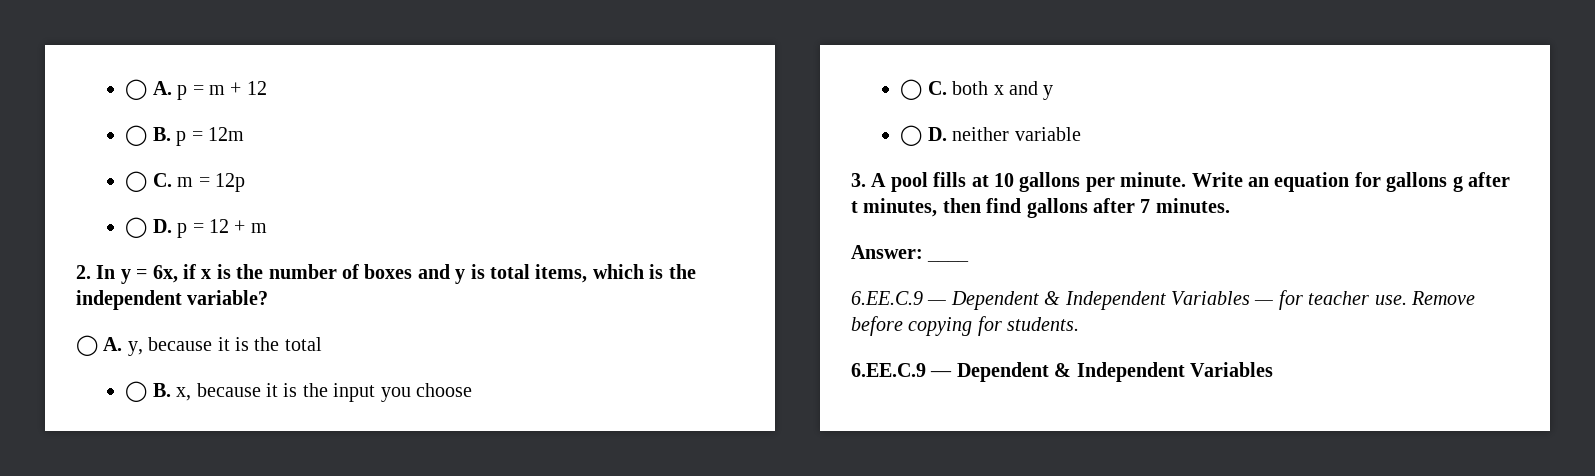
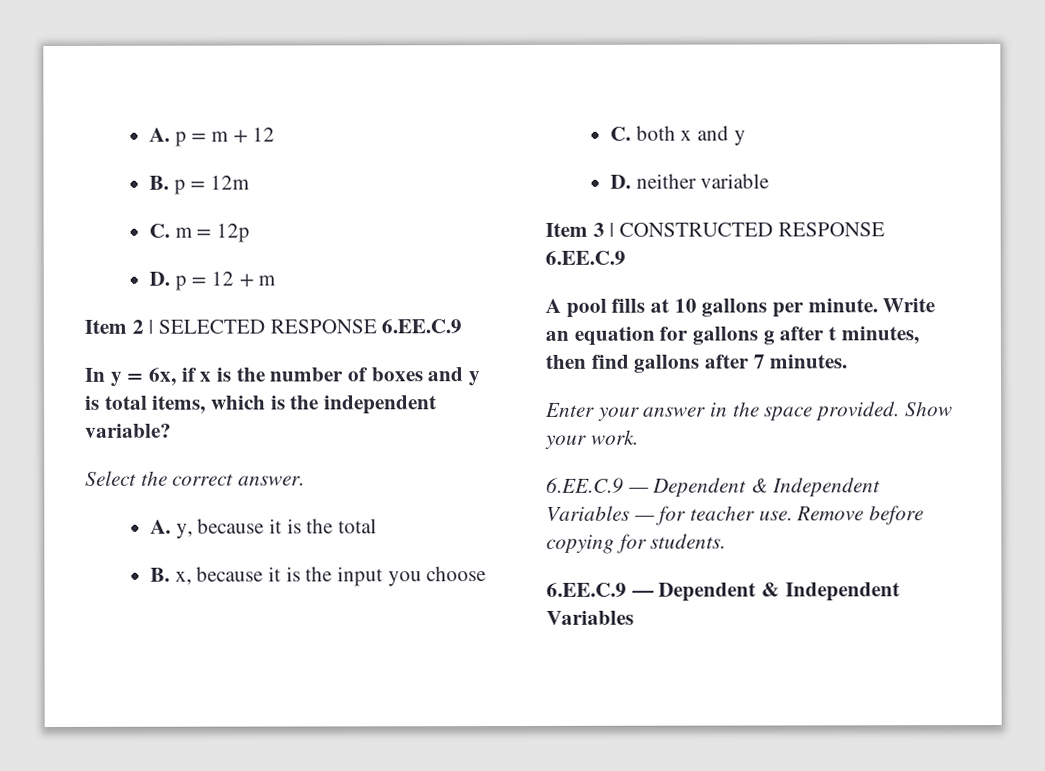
- ◯ A. p = m + 12
+ A. p = m + 12
- ◯ B. p = 12m
+ B. p = 12m
- ◯ C. m = 12p
+ C. m = 12p
- ◯ D. p = 12 + m
+ D. p = 12 + m
- 2. In y = 6x, if x is the number of boxes and y is total items, which is the independent variable?
+ Item 2 | SELECTED RESPONSE 6.EE.C.9
+ In y = 6x, if x is the number of boxes and y is total items, which is the independent variable?
- ◯ A. y, because it is the total
+ Select the correct answer.
+ A. y, because it is the total
- ◯ B. x, because it is the input you choose
+ B. x, because it is the input you choose
- ◯ C. both x and y
+ C. both x and y
- ◯ D. neither variable
+ D. neither variable
- 3. A pool fills at 10 gallons per minute.
+ Item 3 | CONSTRUCTED RESPONSE 6.EE.C.9
+ A pool fills at 10 gallons per minute.
- Answer: ____
+ Enter your answer in the space provided. Show your work.

